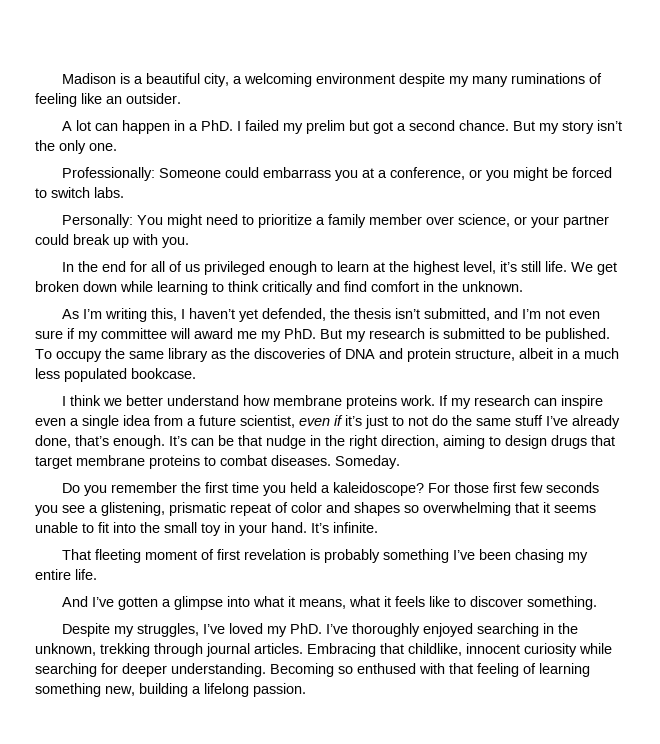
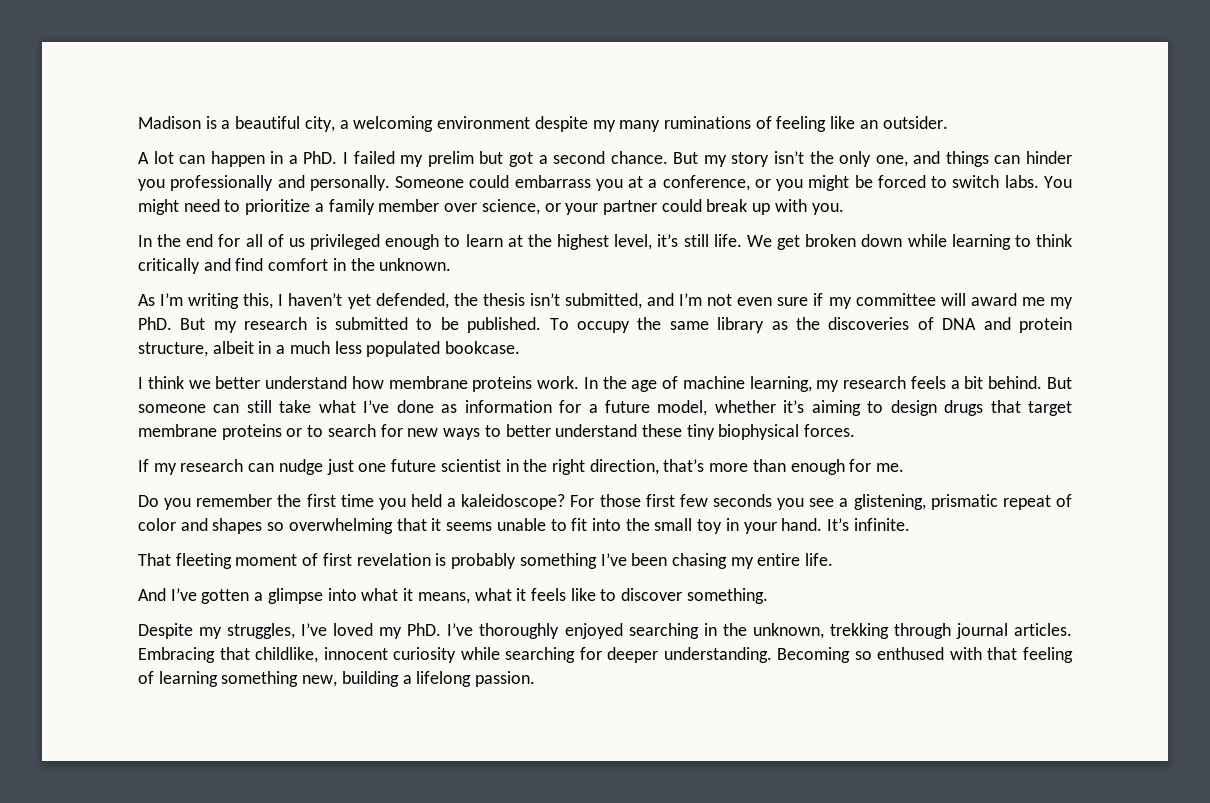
- But my story isn’t the only one.
- Professionally: Someone could embarrass you at a conference, or you might be forced to switch labs.
- Personally: You might need to prioritize a family member over science, or your partner could break up with you.
+ But my story isn’t the only one, and things can hinder you professionally and personally. Someone could embarrass you at a conference, or you might be forced to switch labs. You might need to prioritize a family member over science, or your partner could break up with you.
- If my research can inspire even a single idea from a future scientist, even if it’s just to not do the same stuff I’ve already done, that’s enough. It’s can be that nudge in the right direction, aiming to design drugs that target membrane proteins to combat diseases. Someday.
+ In the age of machine learning, my research feels a bit behind. But someone can still take what I’ve done as information for a future model, whether it’s aiming to design drugs that target membrane proteins or to search for new ways to better understand these tiny biophysical forces.
+ If my research can nudge just one future scientist in the right direction, that’s more than enough for me.

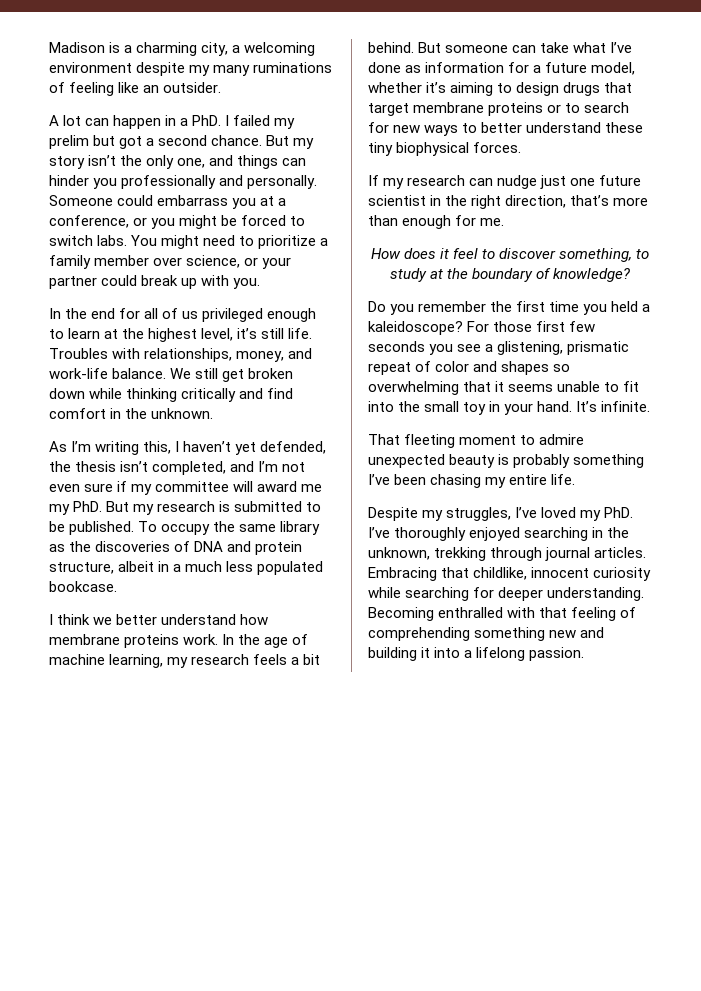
- Madison is a beautiful city, a welcoming environment despite my many ruminations of feeling like an outsider.
+ Madison is a charming city, a welcoming environment despite my many ruminations of feeling like an outsider.
- We get broken down while learning to think critically and find comfort in the unknown.
+ Troubles with relationships, money, and work-life balance. We still get broken down while thinking critically and find comfort in the unknown.
- As I’m writing this, I haven’t yet defended, the thesis isn’t submitted, and I’m not even sure if my committee will award me my PhD. But my research is submitted to be published.
+ As I’m writing this, I haven’t yet defended, the thesis isn’t completed, and I’m not even sure if my committee will award me my PhD. But my research is submitted to be published.
- But someone can still take what I’ve done as information for a future model, whether it’s aiming to design drugs that target membrane proteins or to search for new ways to better understand these tiny biophysical forces.
+ But someone can take what I’ve done as information for a future model, whether it’s aiming to design drugs that target membrane proteins or to search for new ways to better understand these tiny biophysical forces.
+ How does it feel to discover something, to study at the boundary of knowledge?
- That fleeting moment of first revelation is probably something I’ve been chasing my entire life.
+ That fleeting moment to admire unexpected beauty is probably something I’ve been chasing my entire life.
- And I’ve gotten a glimpse into what it means, what it feels like to discover something.
- Becoming so enthused with that feeling of learning something new, building a lifelong passion.
+ Becoming enthralled with that feeling of comprehending something new and building it into a lifelong passion.

